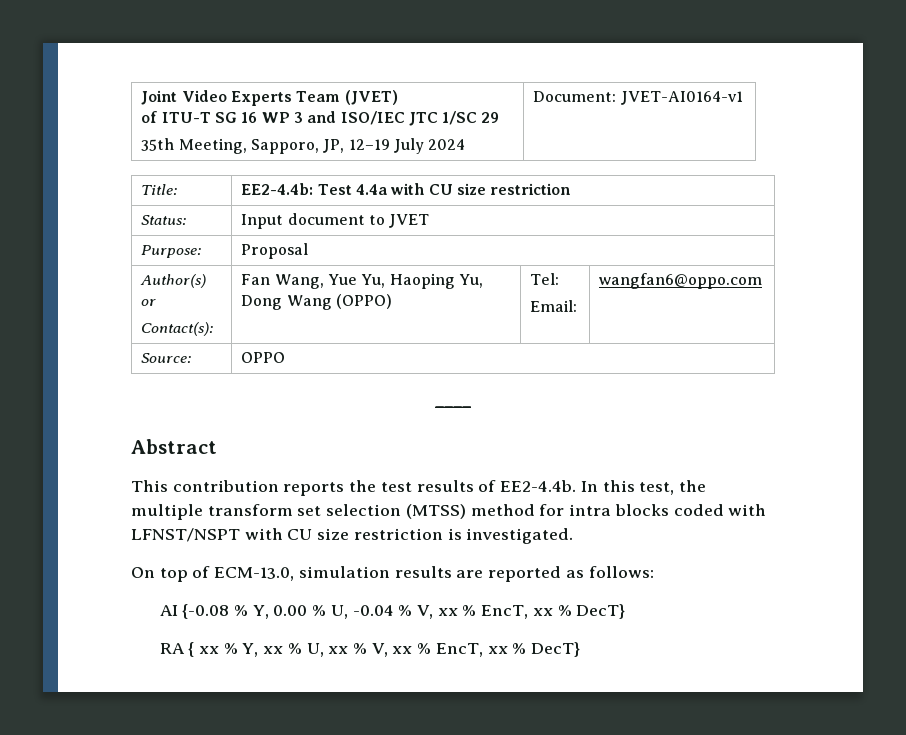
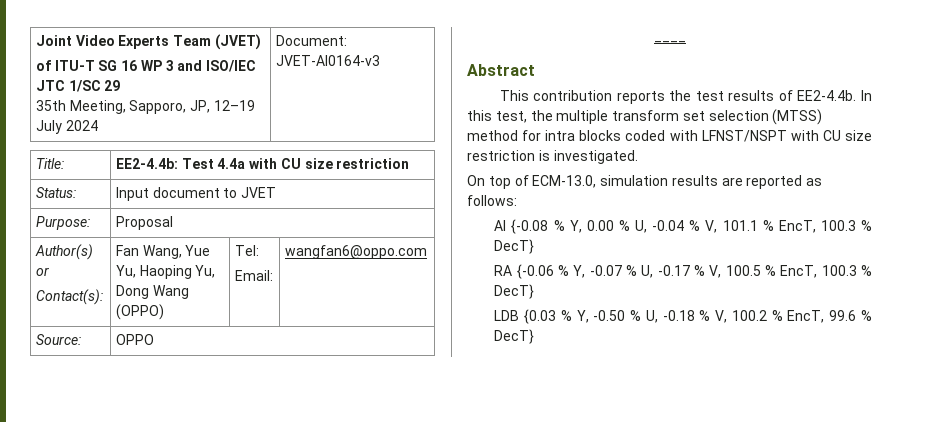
  Joint Video Experts Team (JVET)
  of ITU-T SG 16 WP 3 and ISO/IEC JTC 1/SC 29
- 35th Meeting, Sapporo, JP, 12–19 July 2024 | Document: JVET-AI0164-v1
+ 35th Meeting, Sapporo, JP, 12–19 July 2024 | Document: JVET-AI0164-v3
- AI {-0.08 % Y, 0.00 % U, -0.04 % V, xx % EncT, xx % DecT}
+ AI {-0.08 % Y, 0.00 % U, -0.04 % V, 101.1 % EncT, 100.3 % DecT}
- RA { xx % Y, xx % U, xx % V, xx % EncT, xx % DecT}
+ RA {-0.06 % Y, -0.07 % U, -0.17 % V, 100.5 % EncT, 100.3 % DecT}
+ LDB {0.03 % Y, -0.50 % U, -0.18 % V, 100.2 % EncT, 99.6 % DecT}

